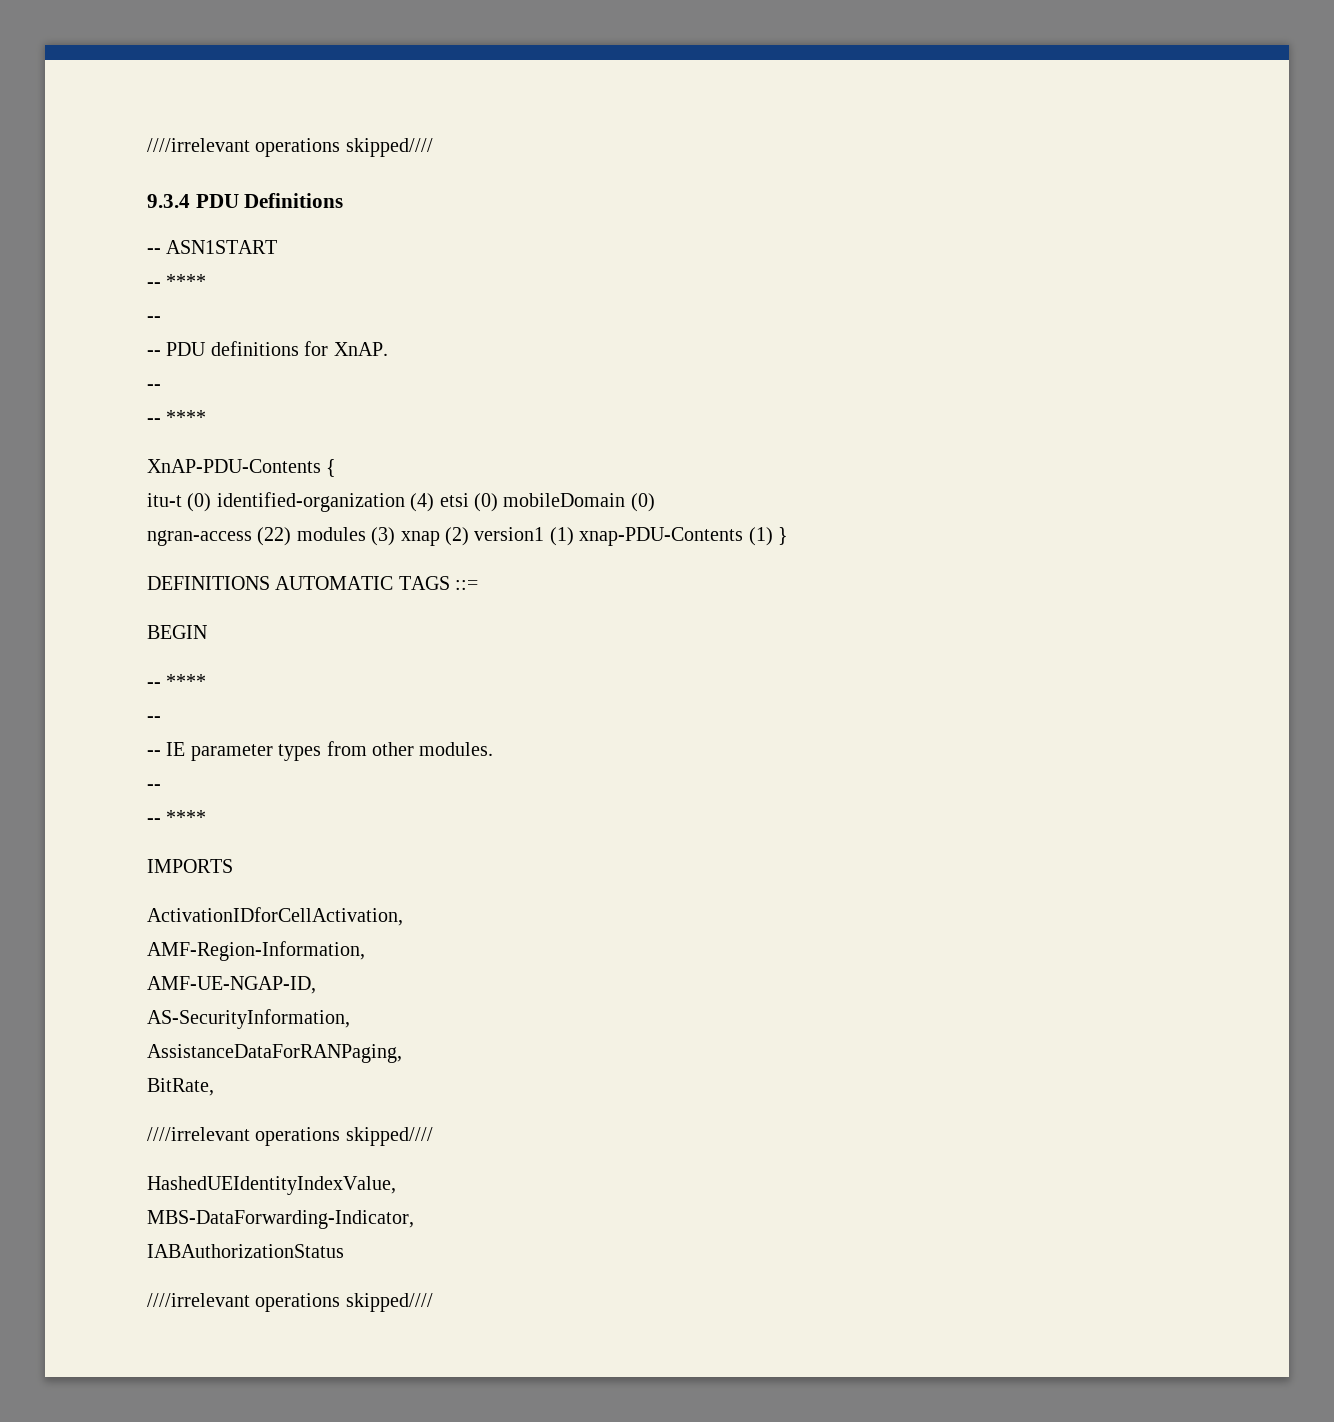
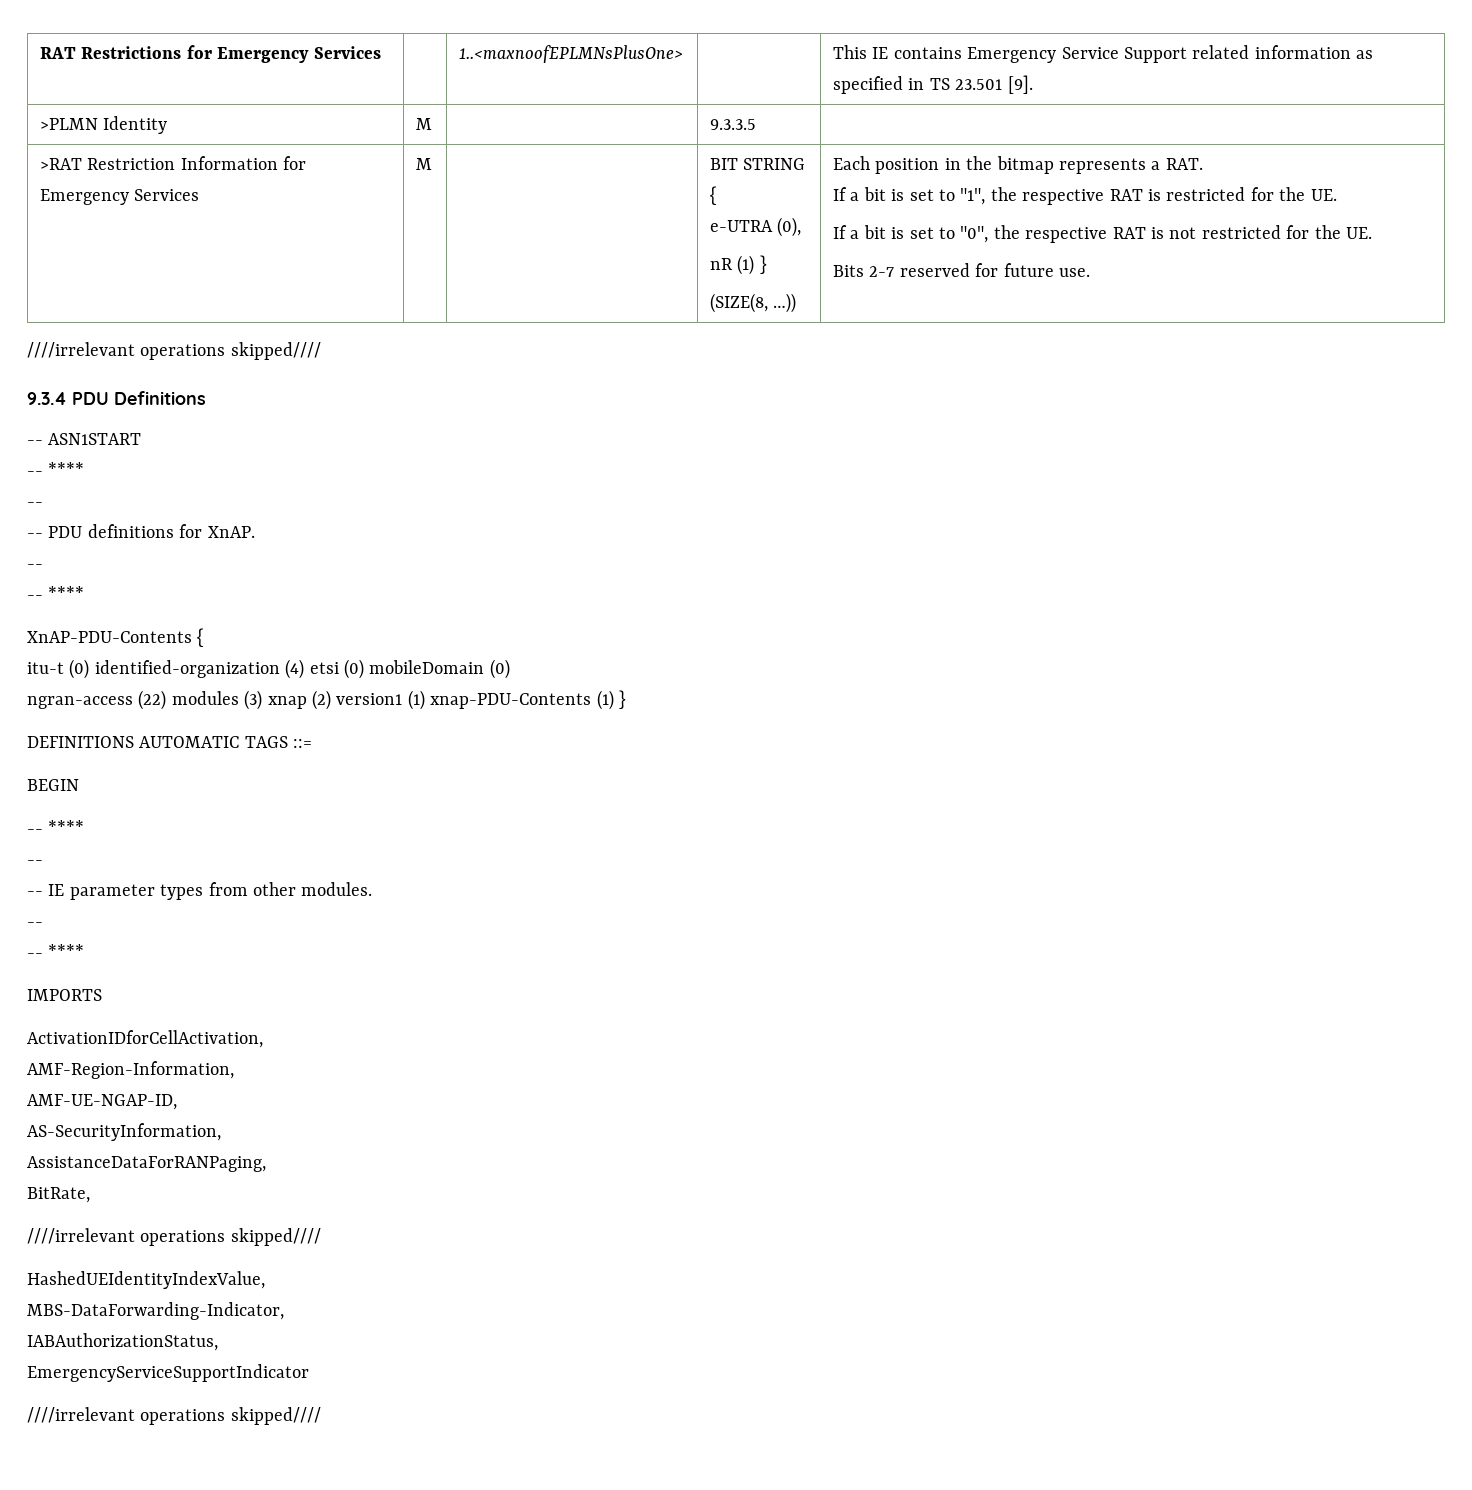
+ RAT Restrictions for Emergency Services | | 1..<maxnoofEPLMNsPlusOne> | | This IE contains Emergency Service Support related information as specified in TS 23.501 [9].
+ >PLMN Identity | M | | 9.3.3.5 |
+ >RAT Restriction Information for Emergency Services | M | | BIT STRING {
+ e-UTRA (0),
+ nR (1) }
+ (SIZE(8, …)) | Each position in the bitmap represents a RAT.
+ If a bit is set to "1", the respective RAT is restricted for the UE.
+ If a bit is set to "0", the respective RAT is not restricted for the UE.
+ Bits 2-7 reserved for future use.
- IABAuthorizationStatus
+ IABAuthorizationStatus,
+ EmergencyServiceSupportIndicator

